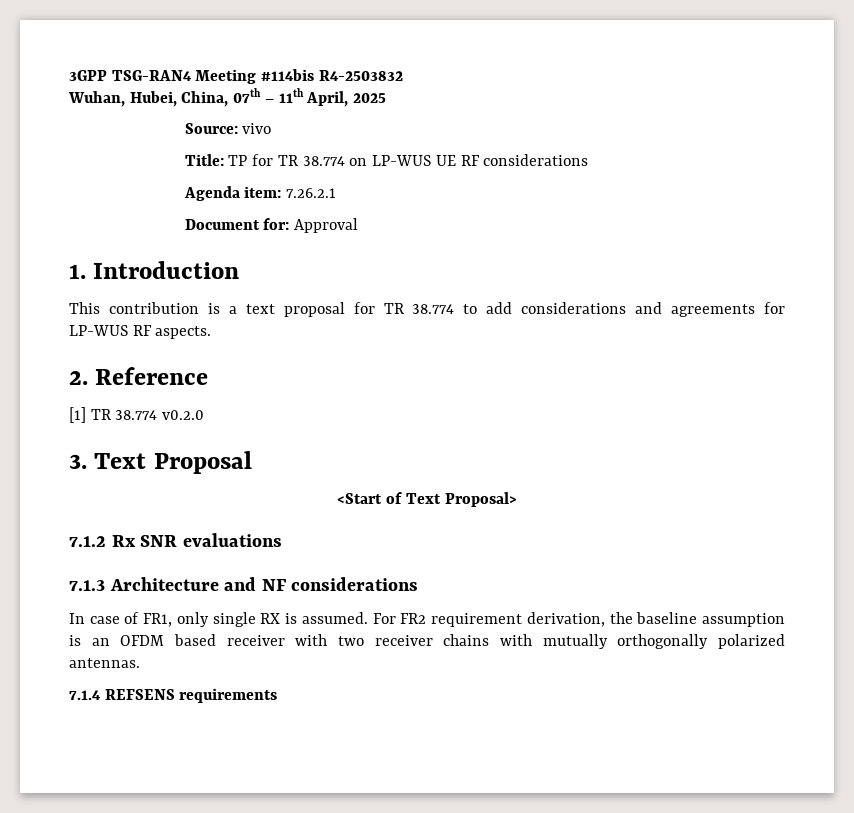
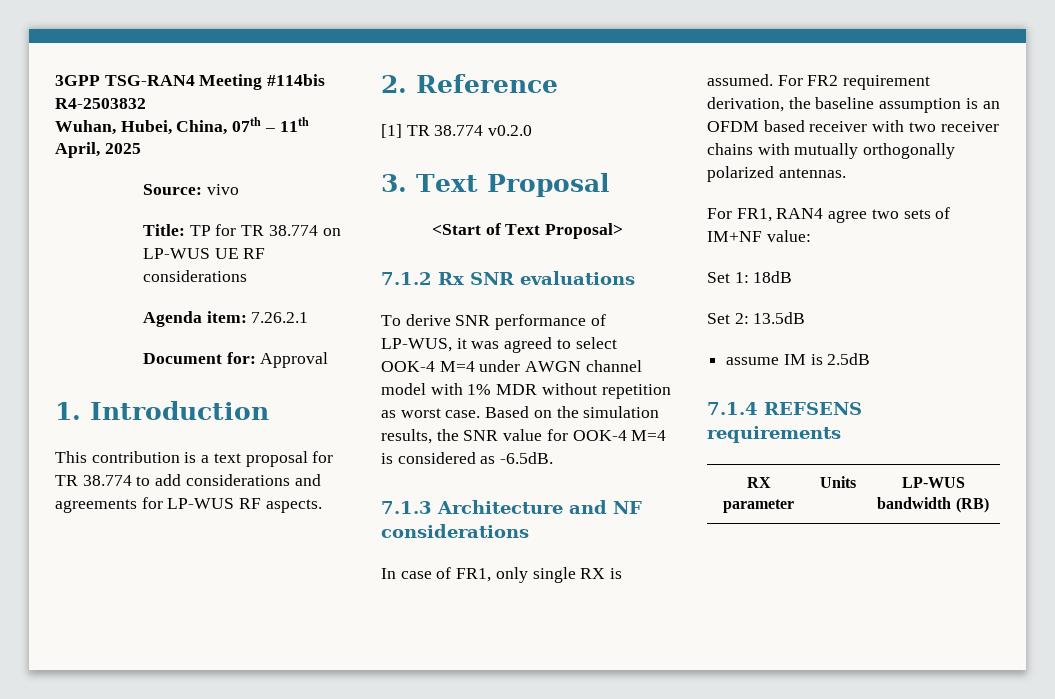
+ To derive SNR performance of LP-WUS, it was agreed to select OOK-4 M=4 under AWGN channel model with 1% MDR without repetition as worst case. Based on the simulation results, the SNR value for OOK-4 M=4 is considered as -6.5dB.
+ For FR1, RAN4 agree two sets of IM+NF value:
+ Set 1: 18dB
+ Set 2: 13.5dB
+ assume IM is 2.5dB
  7.1.4 REFSENS requirements
+ RX parameter | Units | LP-WUS bandwidth (RB)

